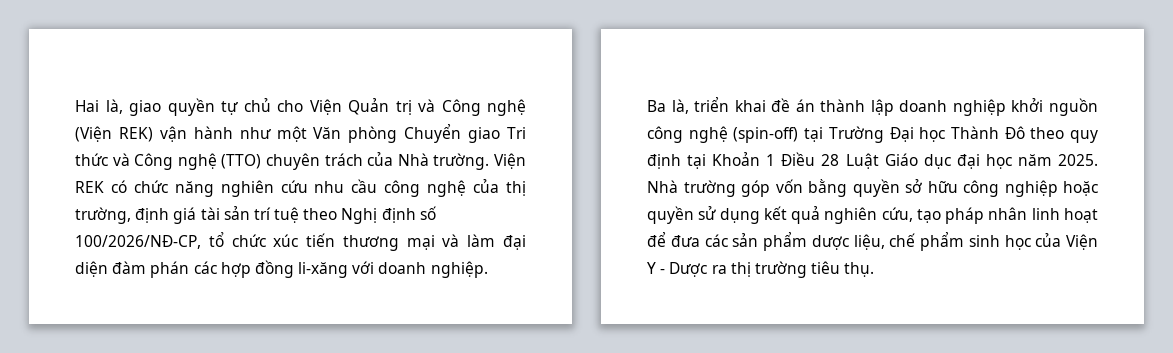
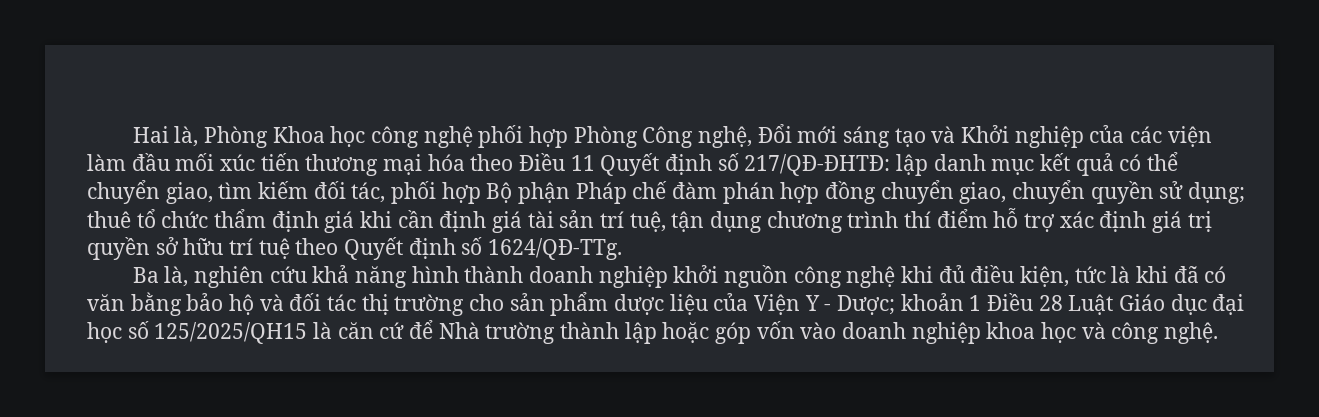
- Hai là, giao quyền tự chủ cho Viện Quản trị và Công nghệ (Viện REK) vận hành như một Văn phòng Chuyển giao Tri thức và Công nghệ (TTO) chuyên trách của Nhà trường. Viện REK có chức năng nghiên cứu nhu cầu công nghệ của thị trường, định giá tài sản trí tuệ theo Nghị định số 100/2026/NĐ-CP, tổ chức xúc tiến thương mại và làm đại diện đàm phán các hợp đồng li-xăng với doanh nghiệp.
- Ba là, triển khai đề án thành lập doanh nghiệp khởi nguồn công nghệ (spin-off) tại Trường Đại học Thành Đô theo quy định tại Khoản 1 Điều 28 Luật Giáo dục đại học năm 2025. Nhà trường góp vốn bằng quyền sở hữu công nghiệp hoặc quyền sử dụng kết quả nghiên cứu, tạo pháp nhân linh hoạt để đưa các sản phẩm dược liệu, chế phẩm sinh học của Viện Y - Dược ra thị trường tiêu thụ.
+ Hai là, Phòng Khoa học công nghệ phối hợp Phòng Công nghệ, Đổi mới sáng tạo và Khởi nghiệp của các viện làm đầu mối xúc tiến thương mại hóa theo Điều 11 Quyết định số 217/QĐ-ĐHTĐ: lập danh mục kết quả có thể chuyển giao, tìm kiếm đối tác, phối hợp Bộ phận Pháp chế đàm phán hợp đồng chuyển giao, chuyển quyền sử dụng; thuê tổ chức thẩm định giá khi cần định giá tài sản trí tuệ, tận dụng chương trình thí điểm hỗ trợ xác định giá trị quyền sở hữu trí tuệ theo Quyết định số 1624/QĐ-TTg.
+ Ba là, nghiên cứu khả năng hình thành doanh nghiệp khởi nguồn công nghệ khi đủ điều kiện, tức là khi đã có văn bằng bảo hộ và đối tác thị trường cho sản phẩm dược liệu của Viện Y - Dược; khoản 1 Điều 28 Luật Giáo dục đại học số 125/2025/QH15 là căn cứ để Nhà trường thành lập hoặc góp vốn vào doanh nghiệp khoa học và công nghệ.

